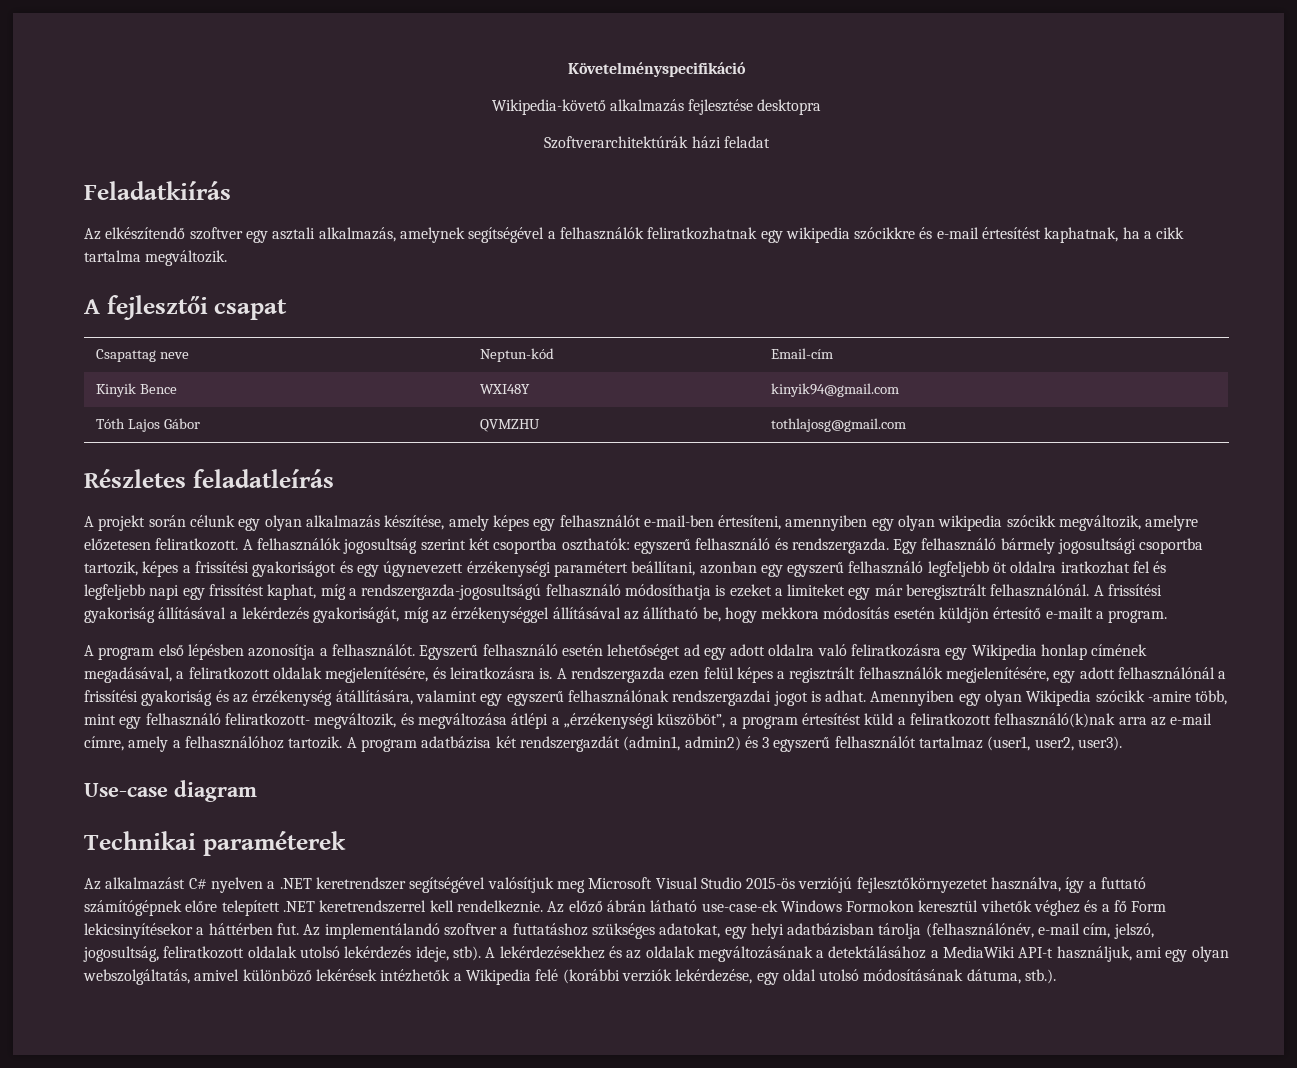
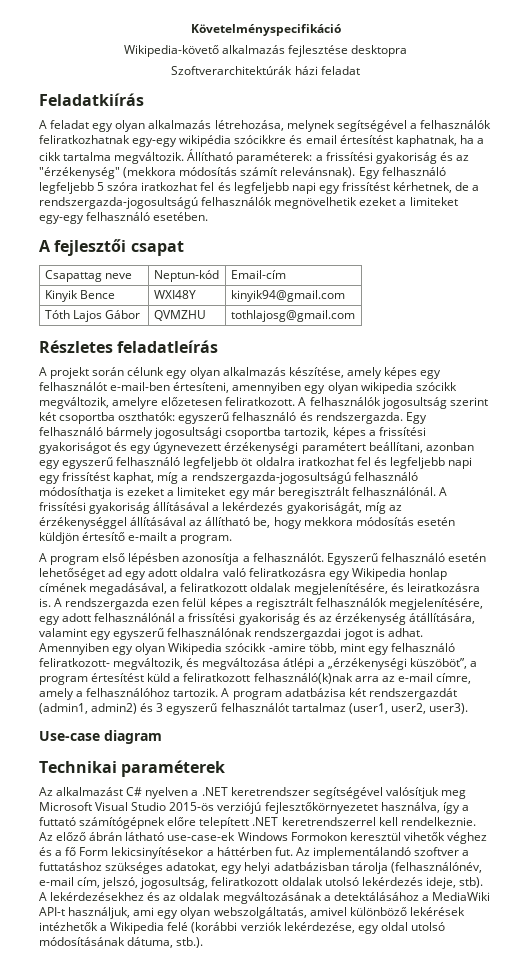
- Az elkészítendő szoftver egy asztali alkalmazás, amelynek segítségével a felhasználók feliratkozhatnak egy wikipedia szócikkre és e-mail értesítést kaphatnak, ha a cikk tartalma megváltozik.
+ A feladat egy olyan alkalmazás létrehozása, melynek segítségével a felhasználók feliratkozhatnak egy-egy wikipédia szócikkre és email értesítést kaphatnak, ha a cikk tartalma megváltozik. Állítható paraméterek: a frissítési gyakoriság és az "érzékenység" (mekkora módosítás számít relevánsnak). Egy felhasználó legfeljebb 5 szóra iratkozhat fel és legfeljebb napi egy frissítést kérhetnek, de a rendszergazda-jogosultságú felhasználók megnövelhetik ezeket a limiteket egy-egy felhasználó esetében.

